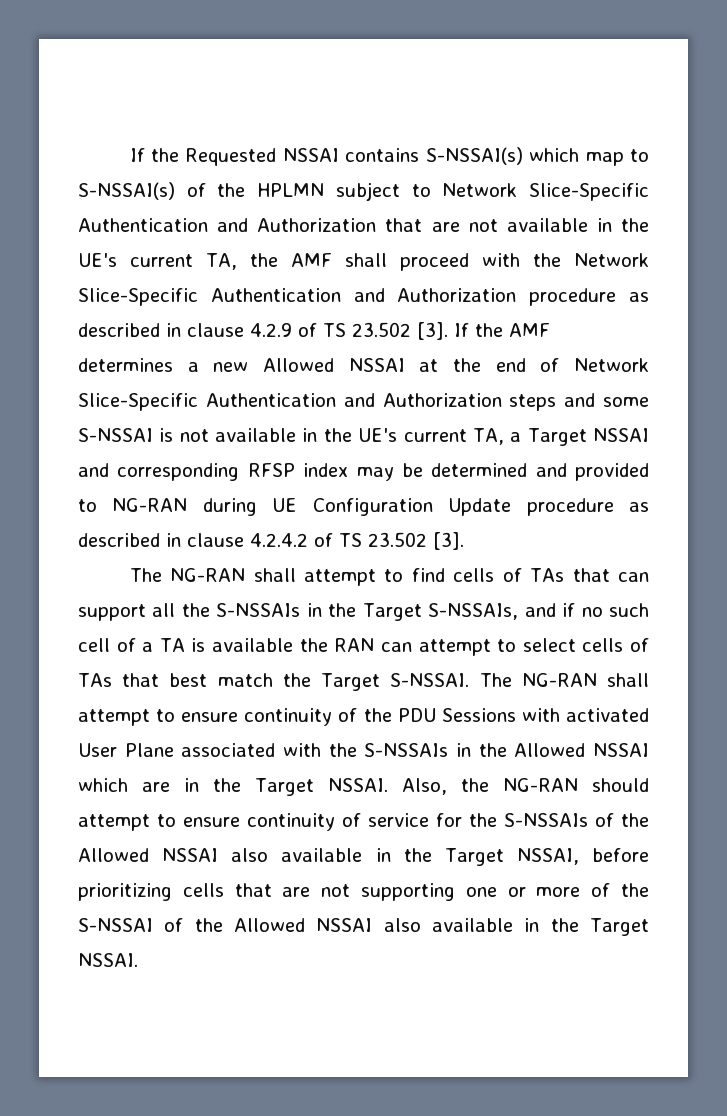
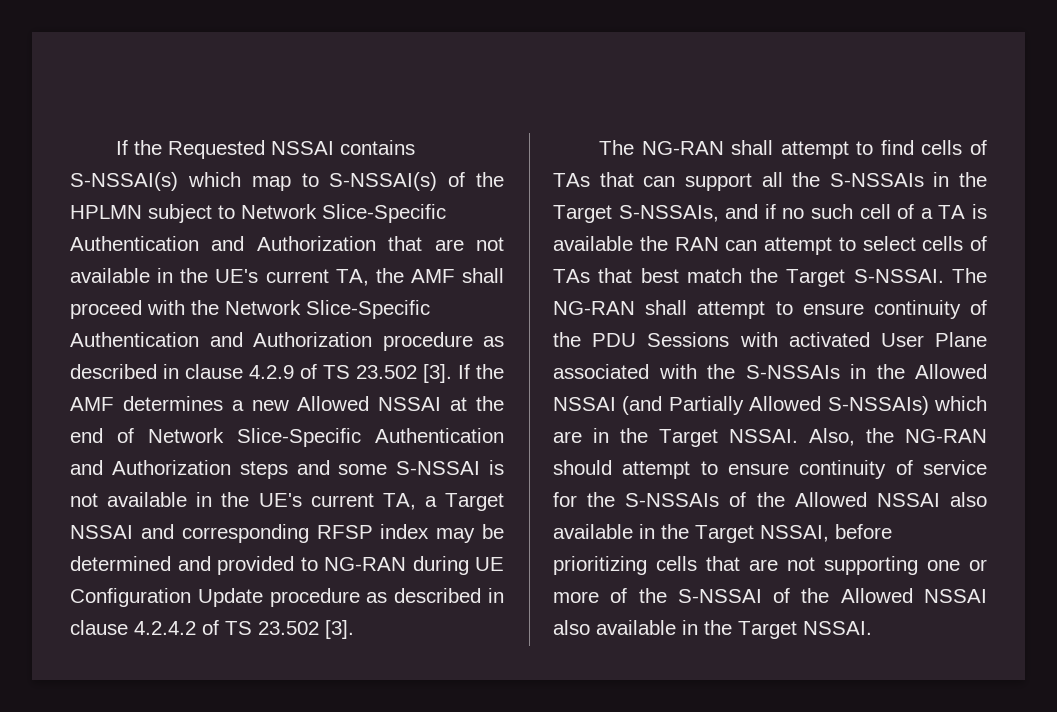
- The NG-RAN shall attempt to ensure continuity of the PDU Sessions with activated User Plane associated with the S-NSSAIs in the Allowed NSSAI which are in the Target NSSAI.
+ The NG-RAN shall attempt to ensure continuity of the PDU Sessions with activated User Plane associated with the S-NSSAIs in the Allowed NSSAI (and Partially Allowed S-NSSAIs) which are in the Target NSSAI.

